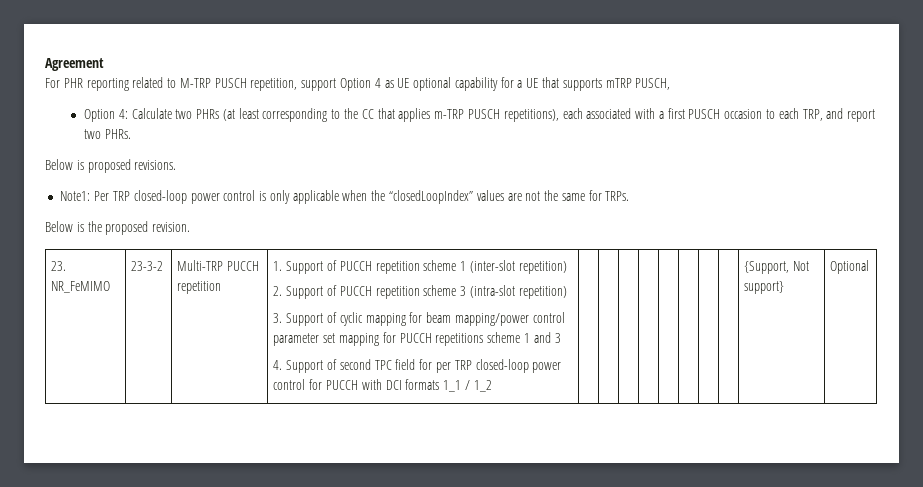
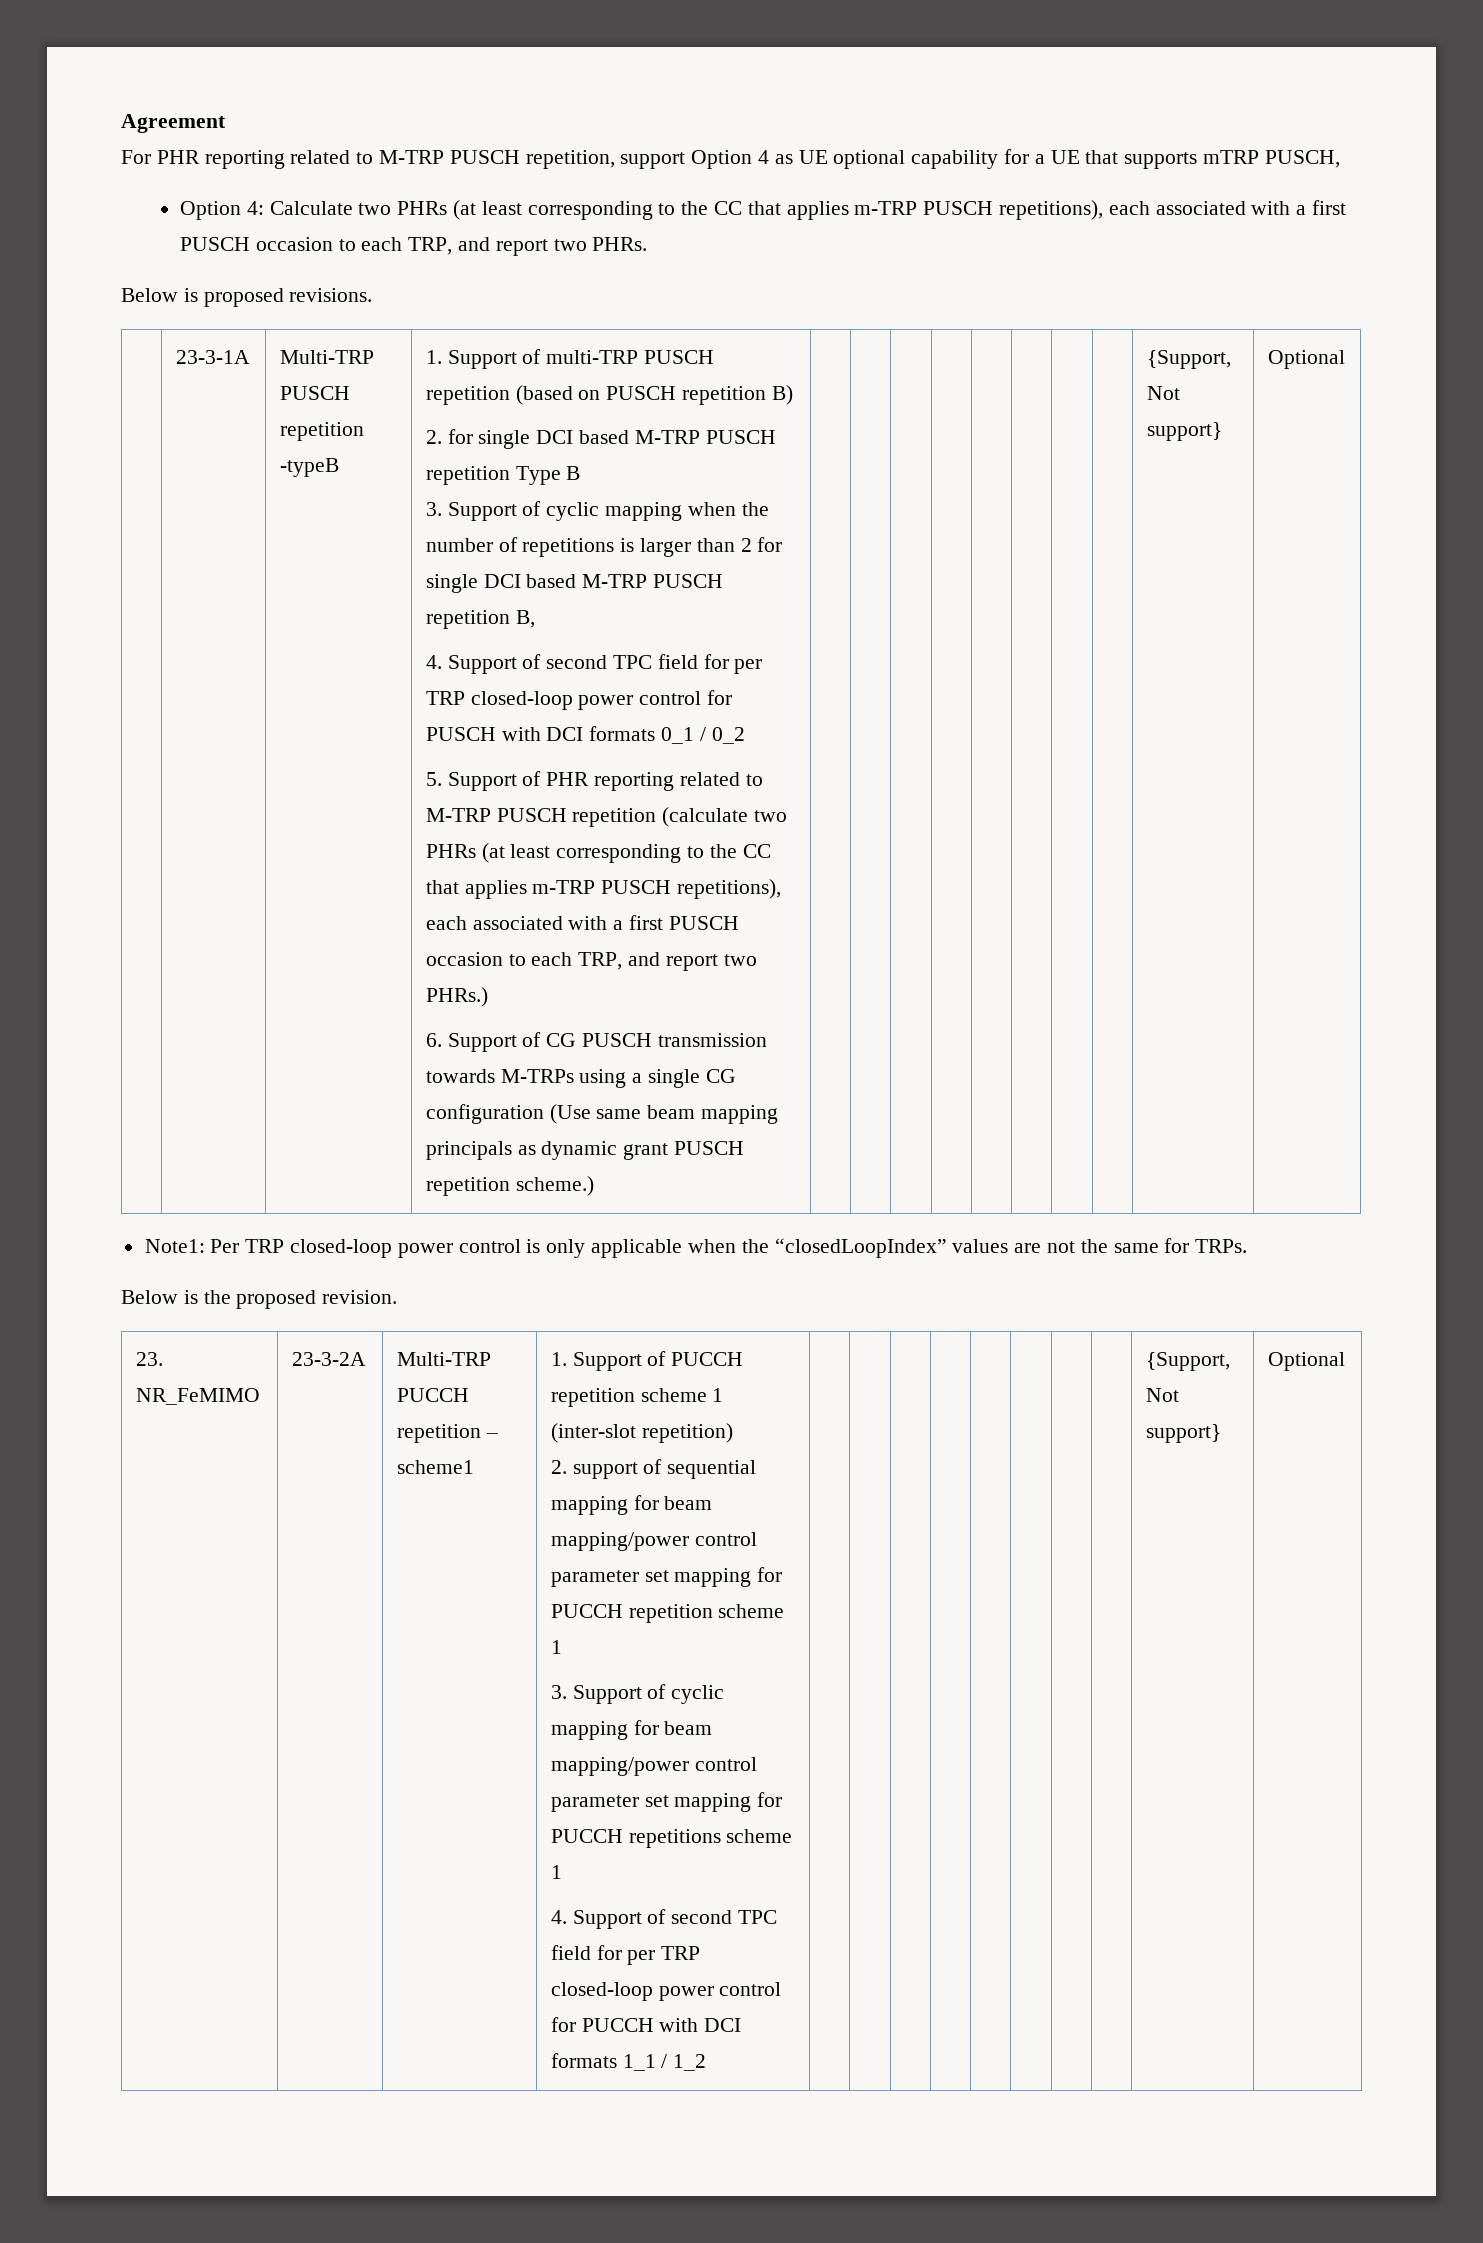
+ 23-3-1A | Multi-TRP PUSCH repetition -typeB | 1. Support of multi-TRP PUSCH repetition (based on PUSCH repetition B)
+ 2. for single DCI based M-TRP PUSCH repetition Type B
+ 3. Support of cyclic mapping when the number of repetitions is larger than 2 for single DCI based M-TRP PUSCH repetition B,
+ 4. Support of second TPC field for per TRP closed-loop power control for PUSCH with DCI formats 0_1 / 0_2
+ 5. Support of PHR reporting related to M-TRP PUSCH repetition (calculate two PHRs (at least corresponding to the CC that applies m-TRP PUSCH repetitions), each associated with a first PUSCH occasion to each TRP, and report two PHRs.)
+ 6. Support of CG PUSCH transmission towards M-TRPs using a single CG configuration (Use same beam mapping principals as dynamic grant PUSCH repetition scheme.) | | | | | | | | | {Support, Not support} | Optional
- 23-3-2
+ 23-3-2A
- Multi-TRP PUCCH repetition
+ Multi-TRP PUCCH repetition – scheme1
- 2. Support of PUCCH repetition scheme 3 (intra-slot repetition)
+ 2. support of sequential mapping for beam mapping/power control parameter set mapping for PUCCH repetition scheme 1
- 3. Support of cyclic mapping for beam mapping/power control parameter set mapping for PUCCH repetitions scheme 1 and 3
+ 3. Support of cyclic mapping for beam mapping/power control parameter set mapping for PUCCH repetitions scheme 1

